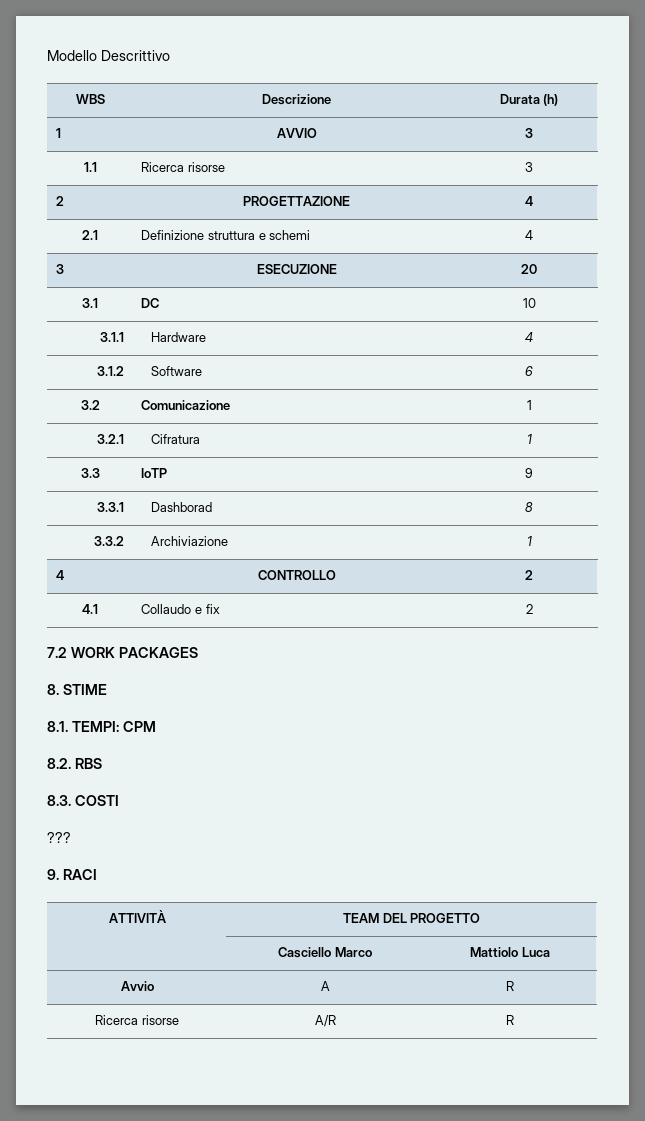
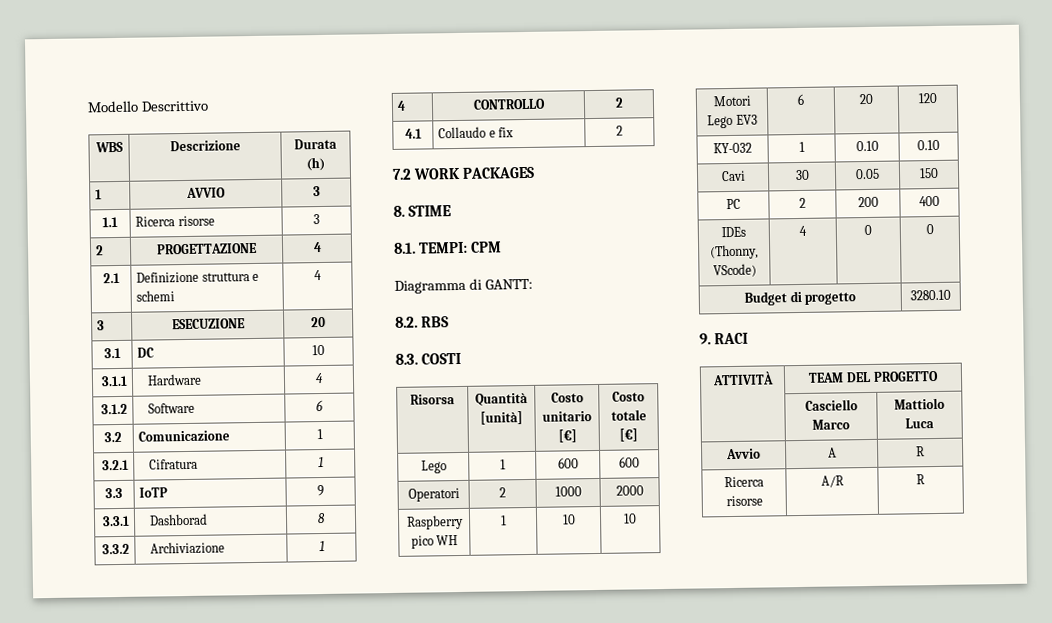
+ Diagramma di GANTT:
- ???
+ Risorsa | Quantità [unità] | Costo unitario [€] | Costo totale [€]
+ Lego | 1 | 600 | 600
+ Operatori | 2 | 1000 | 2000
+ Raspberry pico WH | 1 | 10 | 10
+ Motori Lego EV3 | 6 | 20 | 120
+ KY-032 | 1 | 0.10 | 0.10
+ Cavi | 30 | 0.05 | 150
+ PC | 2 | 200 | 400
+ IDEs (Thonny, VScode) | 4 | 0 | 0
+ Budget di progetto | 3280.10

